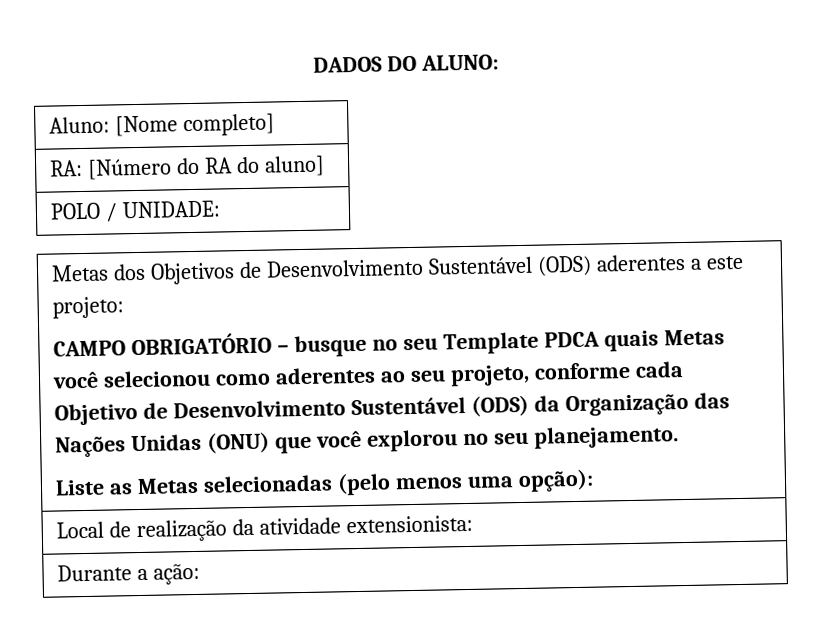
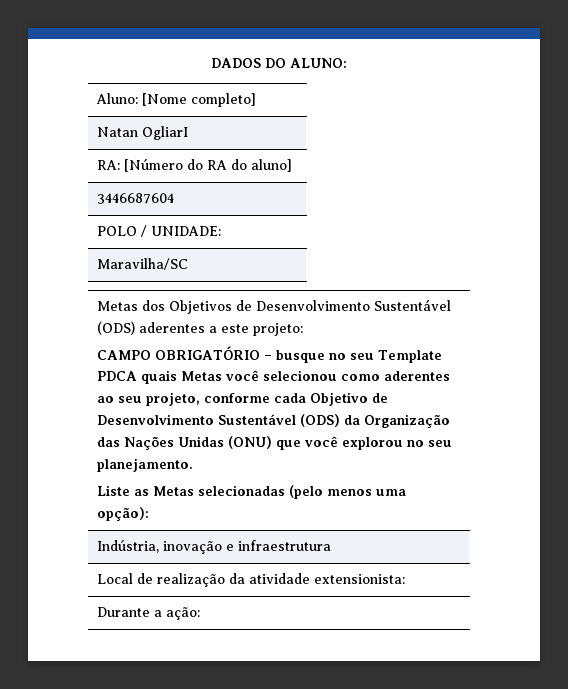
+ Natan OgliarI
+ 3446687604
+ Maravilha/SC
+ Indústria, inovação e infraestrutura

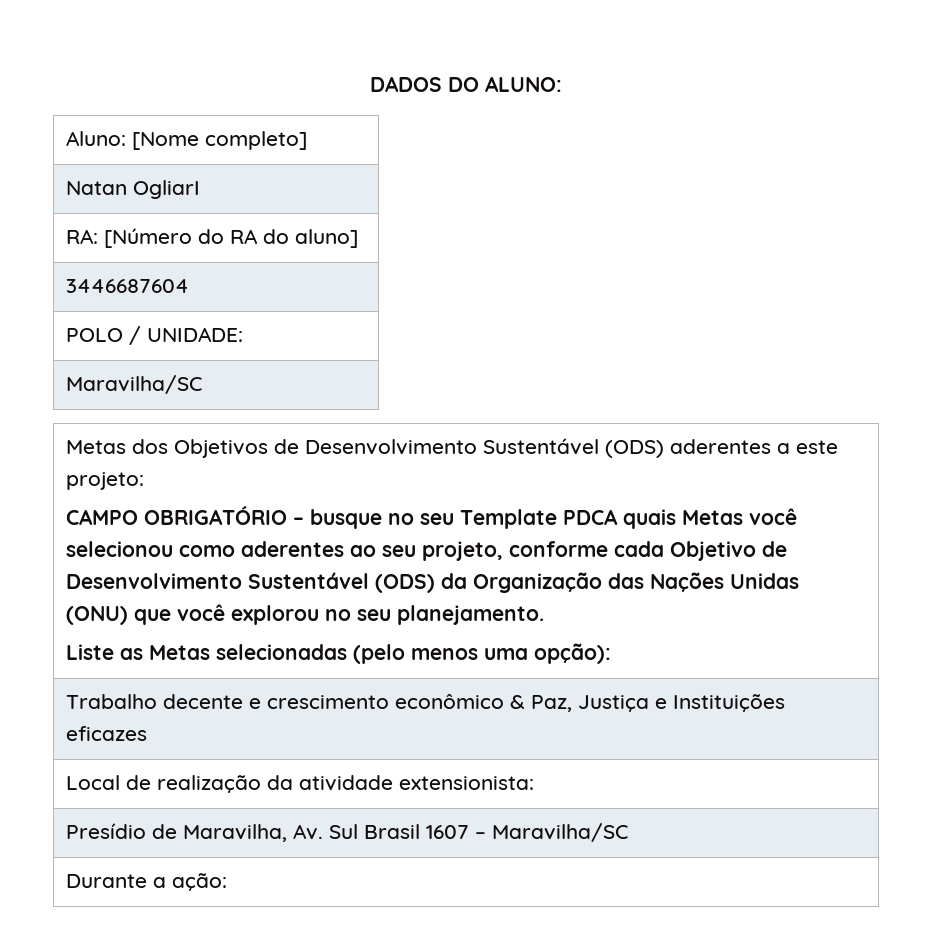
- Indústria, inovação e infraestrutura
+ Trabalho decente e crescimento econômico & Paz, Justiça e Instituições eficazes
+ Presídio de Maravilha, Av. Sul Brasil 1607 – Maravilha/SC

